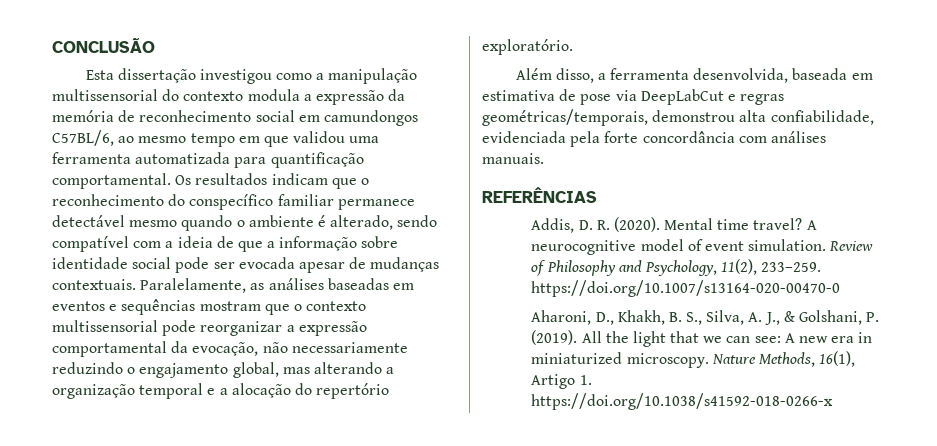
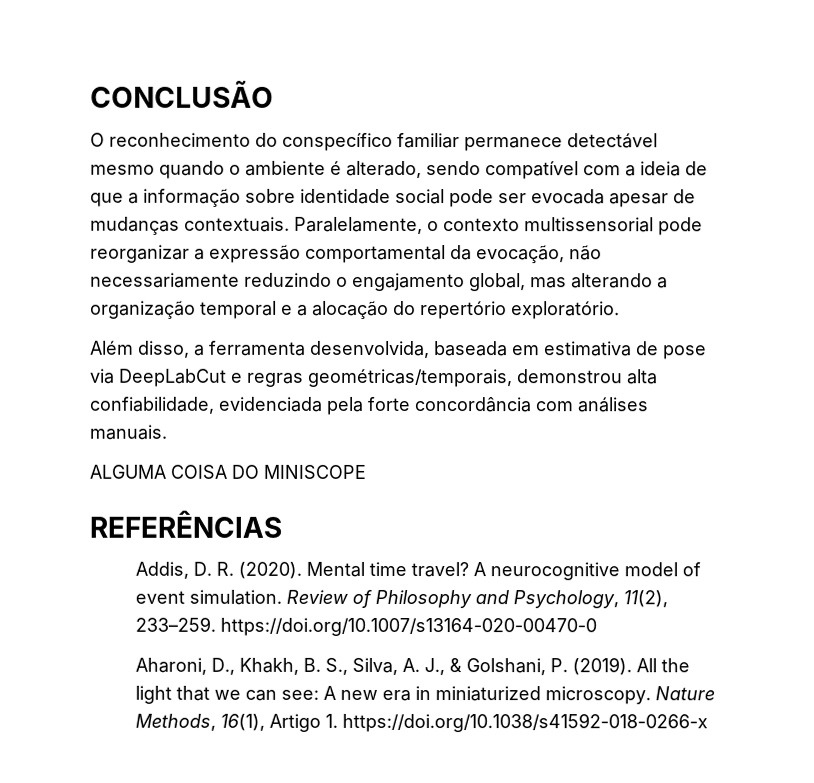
- Esta dissertação investigou como a manipulação multissensorial do contexto modula a expressão da memória de reconhecimento social em camundongos C57BL/6, ao mesmo tempo em que validou uma ferramenta automatizada para quantificação comportamental. Os resultados indicam que o reconhecimento do conspecífico familiar permanece detectável mesmo quando o ambiente é alterado, sendo compatível com a ideia de que a informação sobre identidade social pode ser evocada apesar de mudanças contextuais.
+ O reconhecimento do conspecífico familiar permanece detectável mesmo quando o ambiente é alterado, sendo compatível com a ideia de que a informação sobre identidade social pode ser evocada apesar de mudanças contextuais.
- Paralelamente, as análises baseadas em eventos e sequências mostram que o contexto multissensorial pode reorganizar a expressão comportamental da evocação, não necessariamente reduzindo o engajamento global, mas alterando a organização temporal e a alocação do repertório exploratório.
+ Paralelamente, o contexto multissensorial pode reorganizar a expressão comportamental da evocação, não necessariamente reduzindo o engajamento global, mas alterando a organização temporal e a alocação do repertório exploratório.
+ ALGUMA COISA DO MINISCOPE

